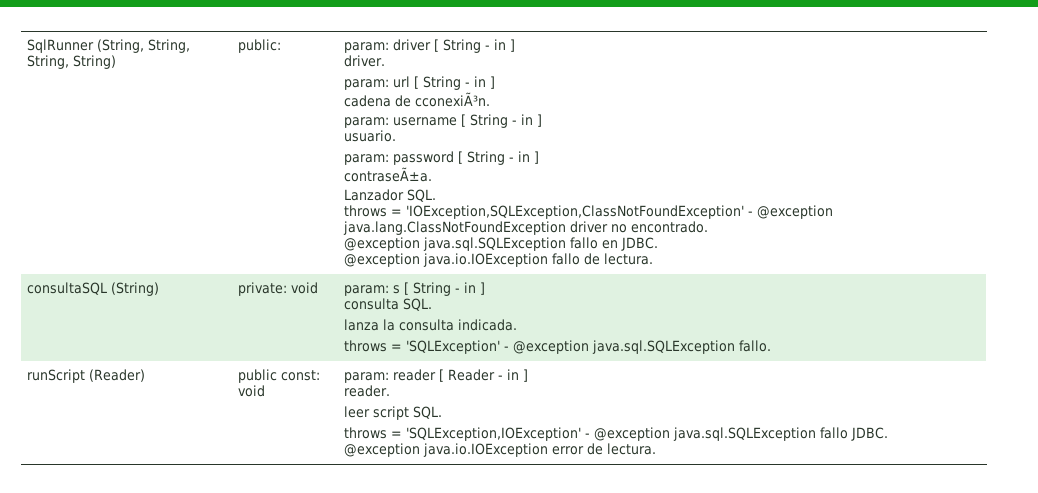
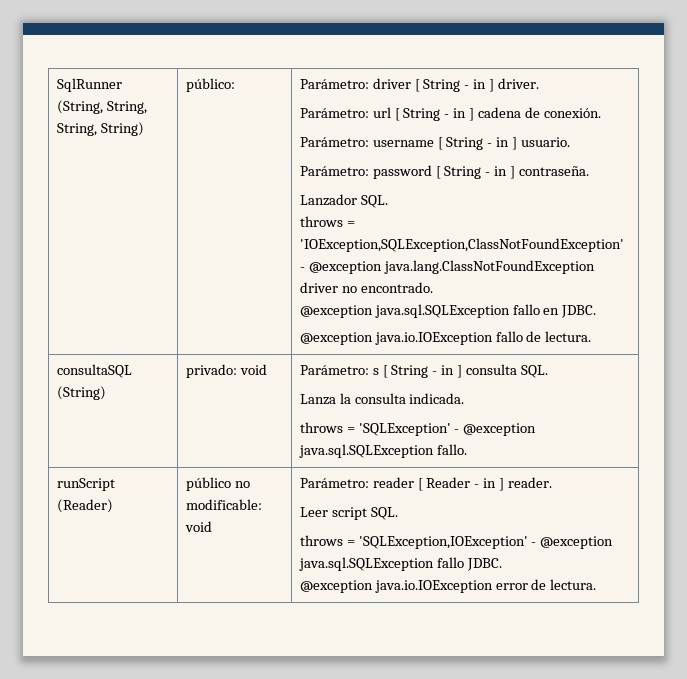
- public: | param: driver [ String - in ]
- driver.
+ público: | Parámetro: driver [ String - in ] driver.
- param: url [ String - in ]
- cadena de cconexiÃ³n.
- param: username [ String - in ]
- usuario.
+ Parámetro: url [ String - in ] cadena de conexión.
+ Parámetro: username [ String - in ] usuario.
- param: password [ String - in ]
- contraseÃ±a.
+ Parámetro: password [ String - in ] contraseña.
- consultaSQL (String) | private: void | param: s [ String - in ]
- consulta SQL.
- lanza la consulta indicada.
+ consultaSQL (String) | privado: void | Parámetro: s [ String - in ] consulta SQL.
+ Lanza la consulta indicada.
- runScript (Reader) | public const: void | param: reader [ Reader - in ]
- reader.
- leer script SQL.
+ runScript (Reader) | público no modificable: void | Parámetro: reader [ Reader - in ] reader.
+ Leer script SQL.

